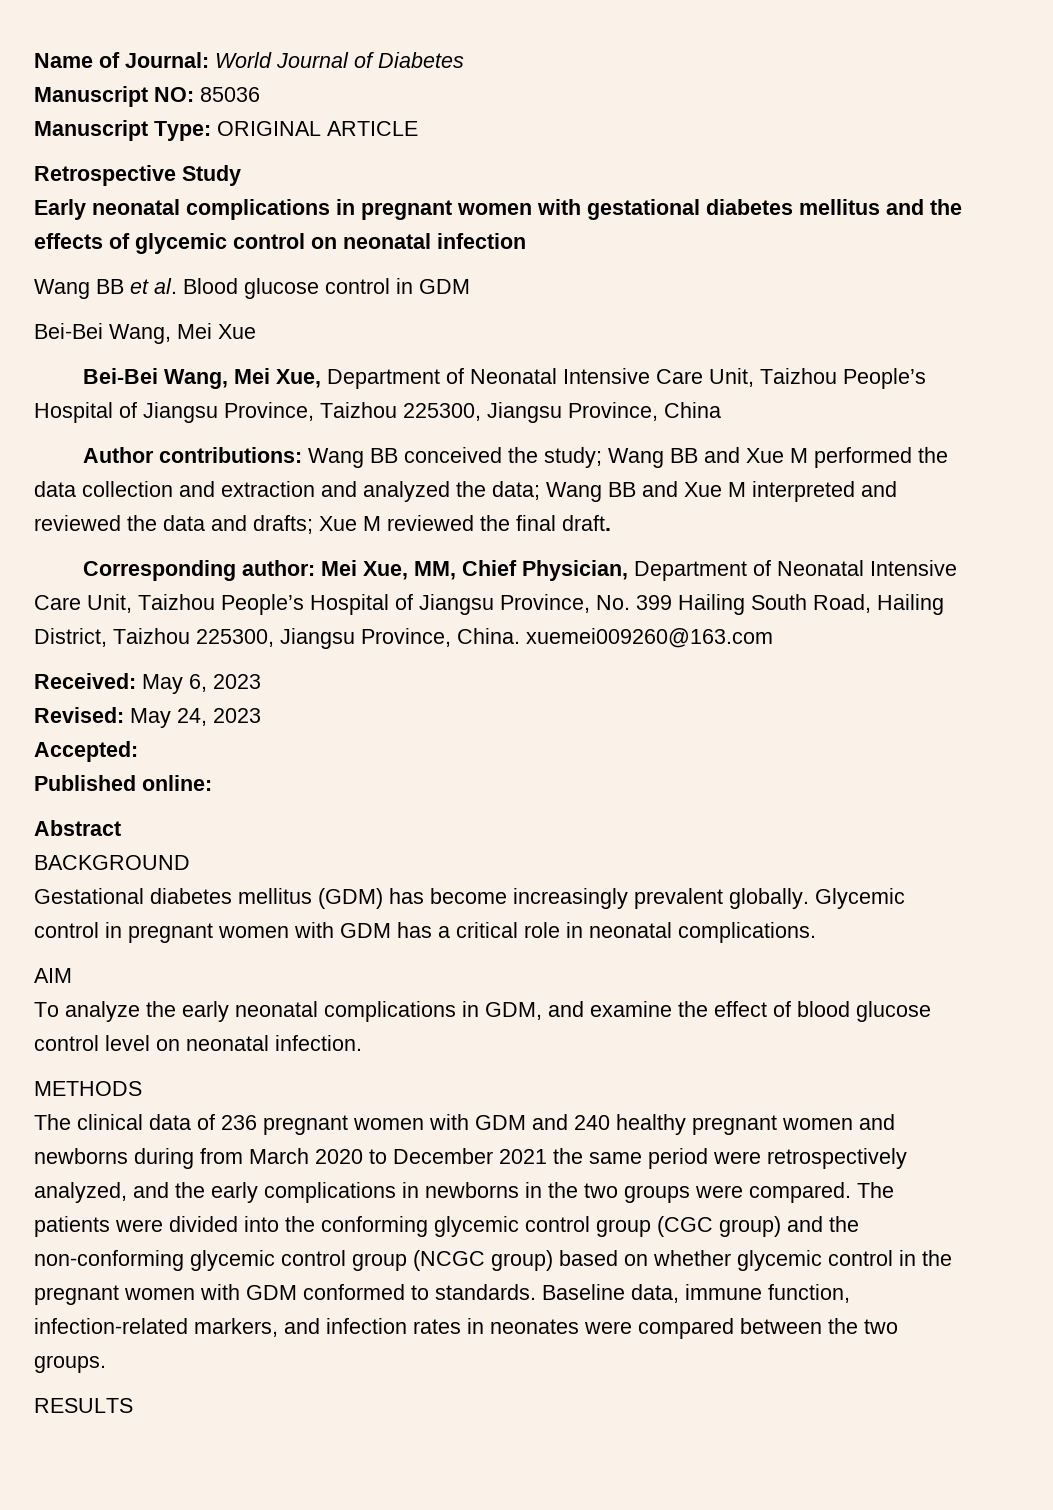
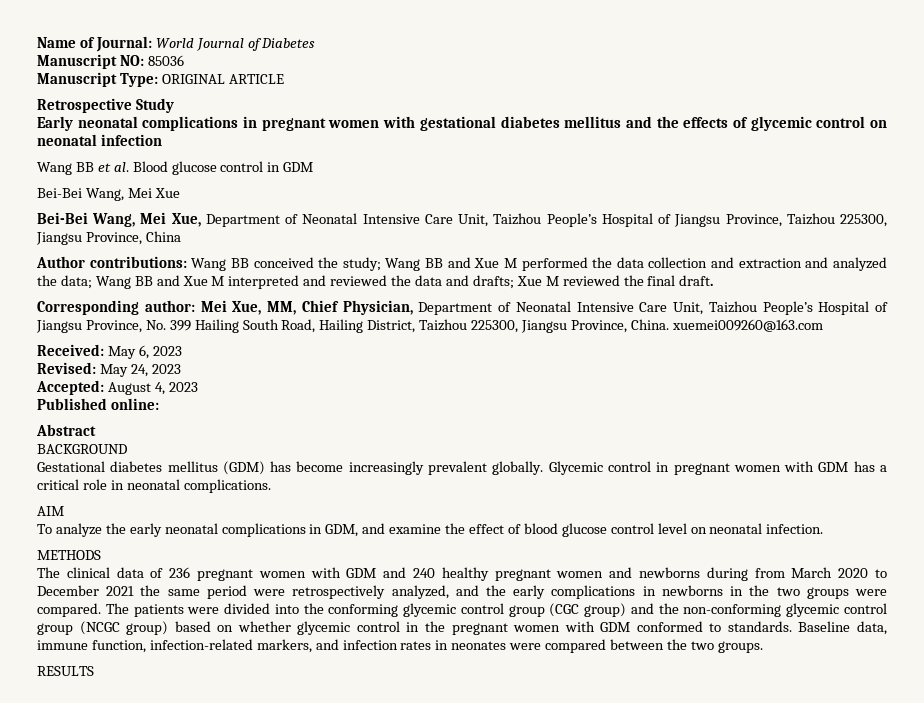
- Accepted:
+ Accepted: August 4, 2023

